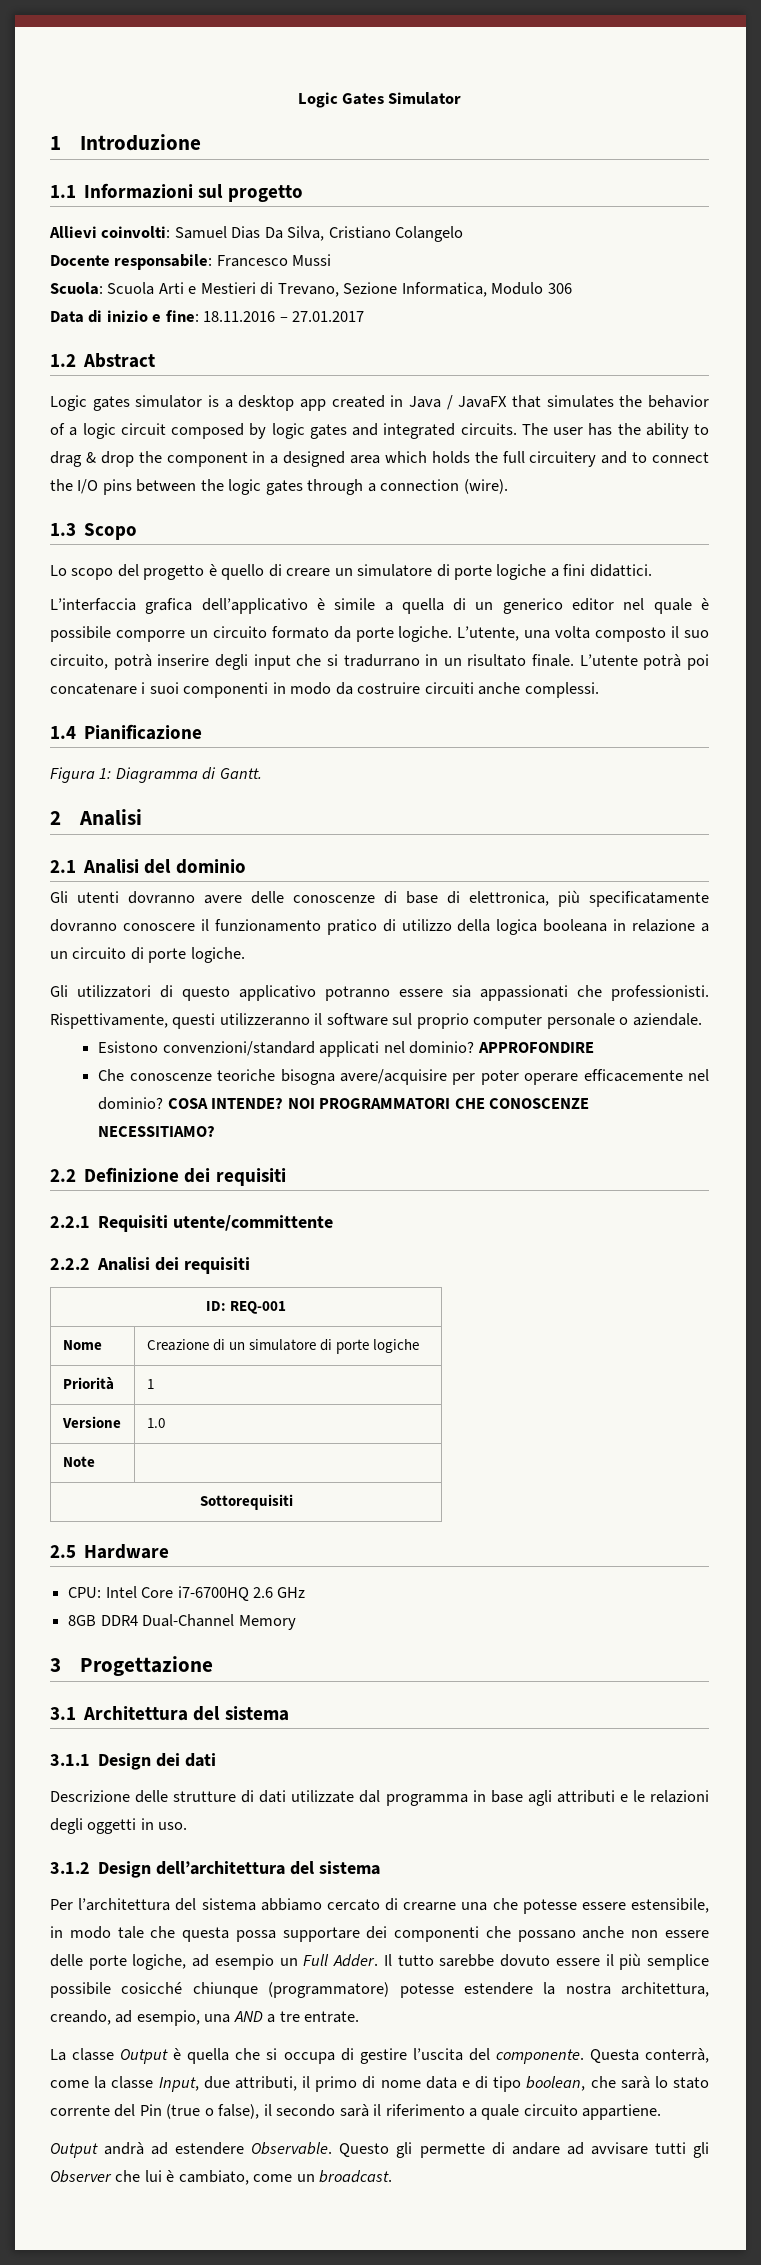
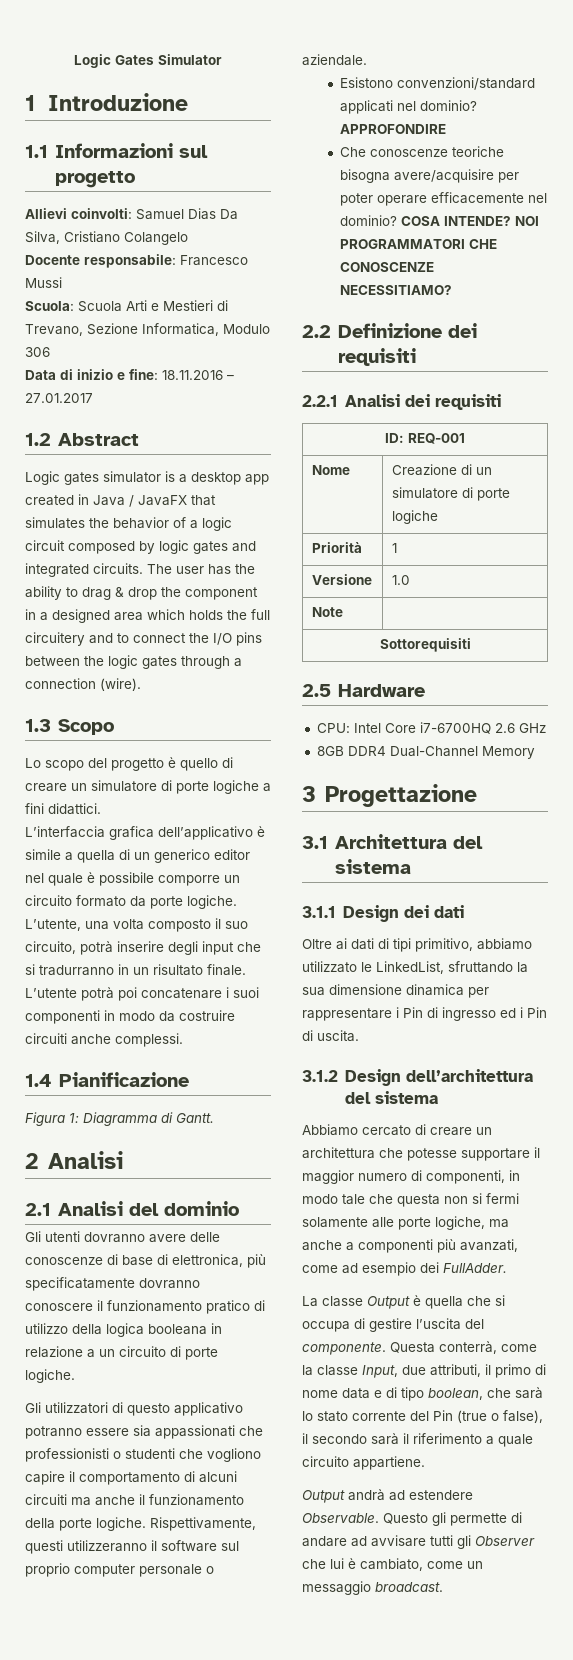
- L’utente, una volta composto il suo circuito, potrà inserire degli input che si tradurrano in un risultato finale.
+ L’utente, una volta composto il suo circuito, potrà inserire degli input che si tradurranno in un risultato finale.
- Gli utilizzatori di questo applicativo potranno essere sia appassionati che professionisti.
+ Gli utilizzatori di questo applicativo potranno essere sia appassionati che professionisti o studenti che vogliono capire il comportamento di alcuni circuiti ma anche il funzionamento della porte logiche.
- 2.2.1 Requisiti utente/committente
- 2.2.2 Analisi dei requisiti
+ 2.2.1 Analisi dei requisiti
- Descrizione delle strutture di dati utilizzate dal programma in base agli attributi e le relazioni degli oggetti in uso.
+ Oltre ai dati di tipi primitivo, abbiamo utilizzato le LinkedList, sfruttando la sua dimensione dinamica per rappresentare i Pin di ingresso ed i Pin di uscita.
- Per l’architettura del sistema abbiamo cercato di crearne una che potesse essere estensibile, in modo tale che questa possa supportare dei componenti che possano anche non essere delle porte logiche, ad esempio un Full Adder. Il tutto sarebbe dovuto essere il più semplice possibile cosicché chiunque (programmatore) potesse estendere la nostra architettura, creando, ad esempio, una AND a tre entrate.
+ Abbiamo cercato di creare un architettura che potesse supportare il maggior numero di componenti, in modo tale che questa non si fermi solamente alle porte logiche, ma anche a componenti più avanzati, come ad esempio dei FullAdder.
- Questo gli permette di andare ad avvisare tutti gli Observer che lui è cambiato, come un broadcast.
+ Questo gli permette di andare ad avvisare tutti gli Observer che lui è cambiato, come un messaggio broadcast.

